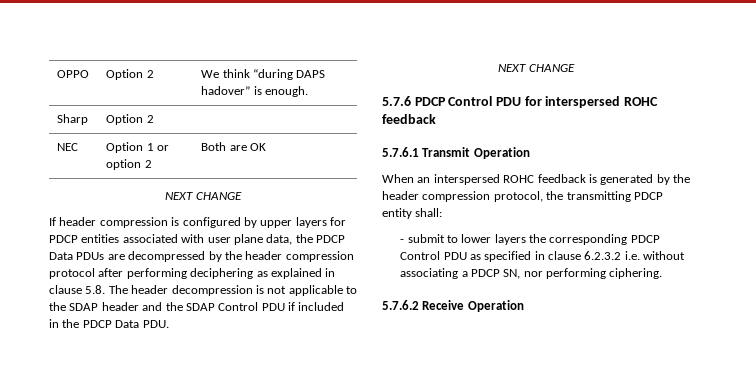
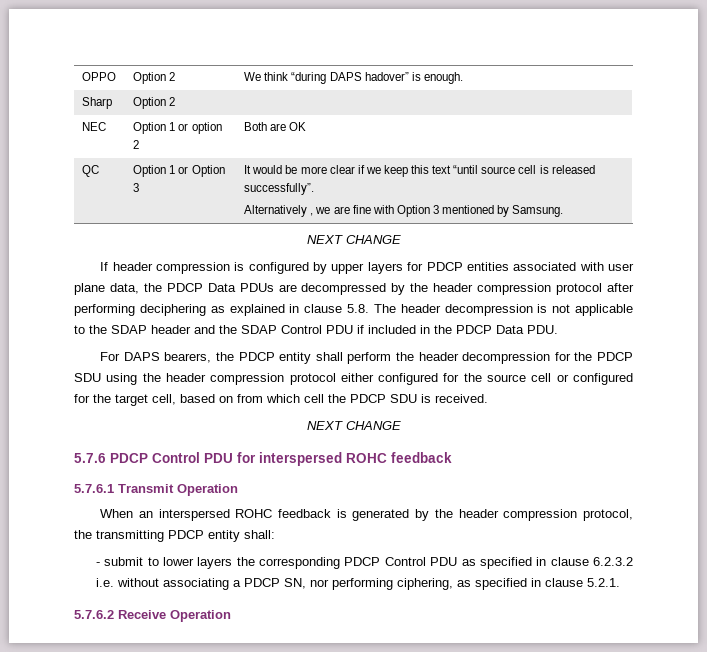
+ QC | Option 1 or Option 3 | It would be more clear if we keep this text “until source cell is released successfully”.
+ Alternatively , we are fine with Option 3 mentioned by Samsung.
+ For DAPS bearers, the PDCP entity shall perform the header decompression for the PDCP SDU using the header compression protocol either configured for the source cell or configured for the target cell, based on from which cell the PDCP SDU is received.
- - submit to lower layers the corresponding PDCP Control PDU as specified in clause 6.2.3.2 i.e. without associating a PDCP SN, nor performing ciphering.
+ - submit to lower layers the corresponding PDCP Control PDU as specified in clause 6.2.3.2 i.e. without associating a PDCP SN, nor performing ciphering, as specified in clause 5.2.1.

